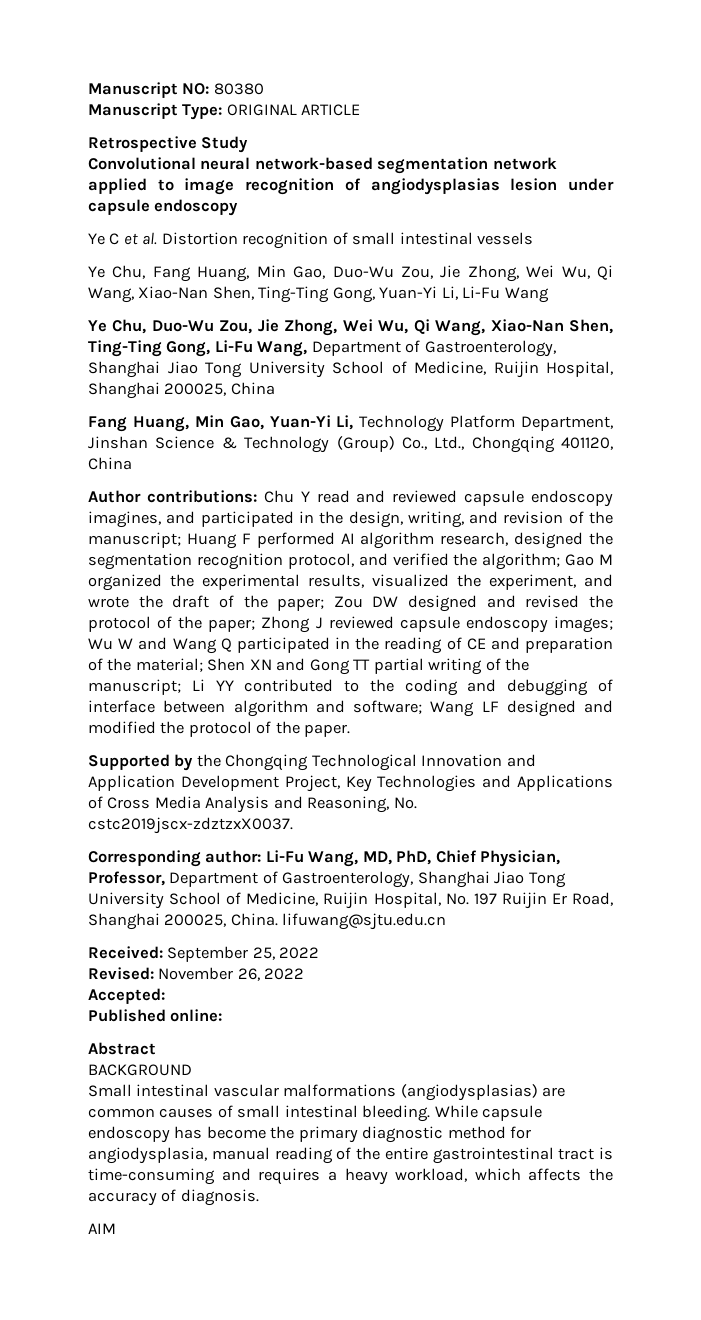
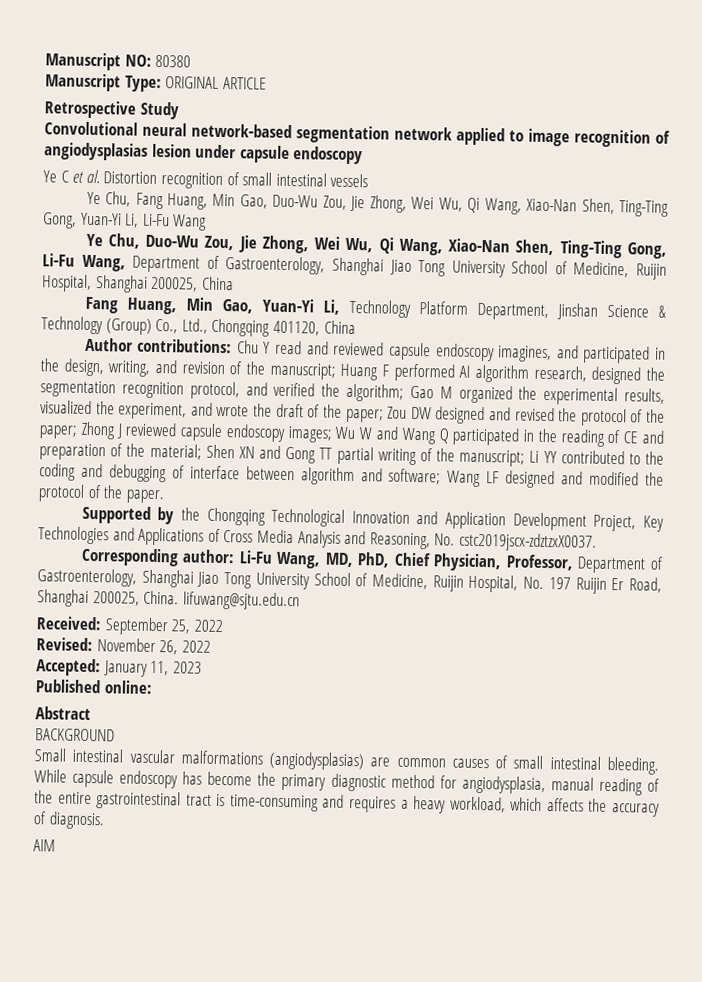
- Accepted:
+ Accepted: January 11, 2023

